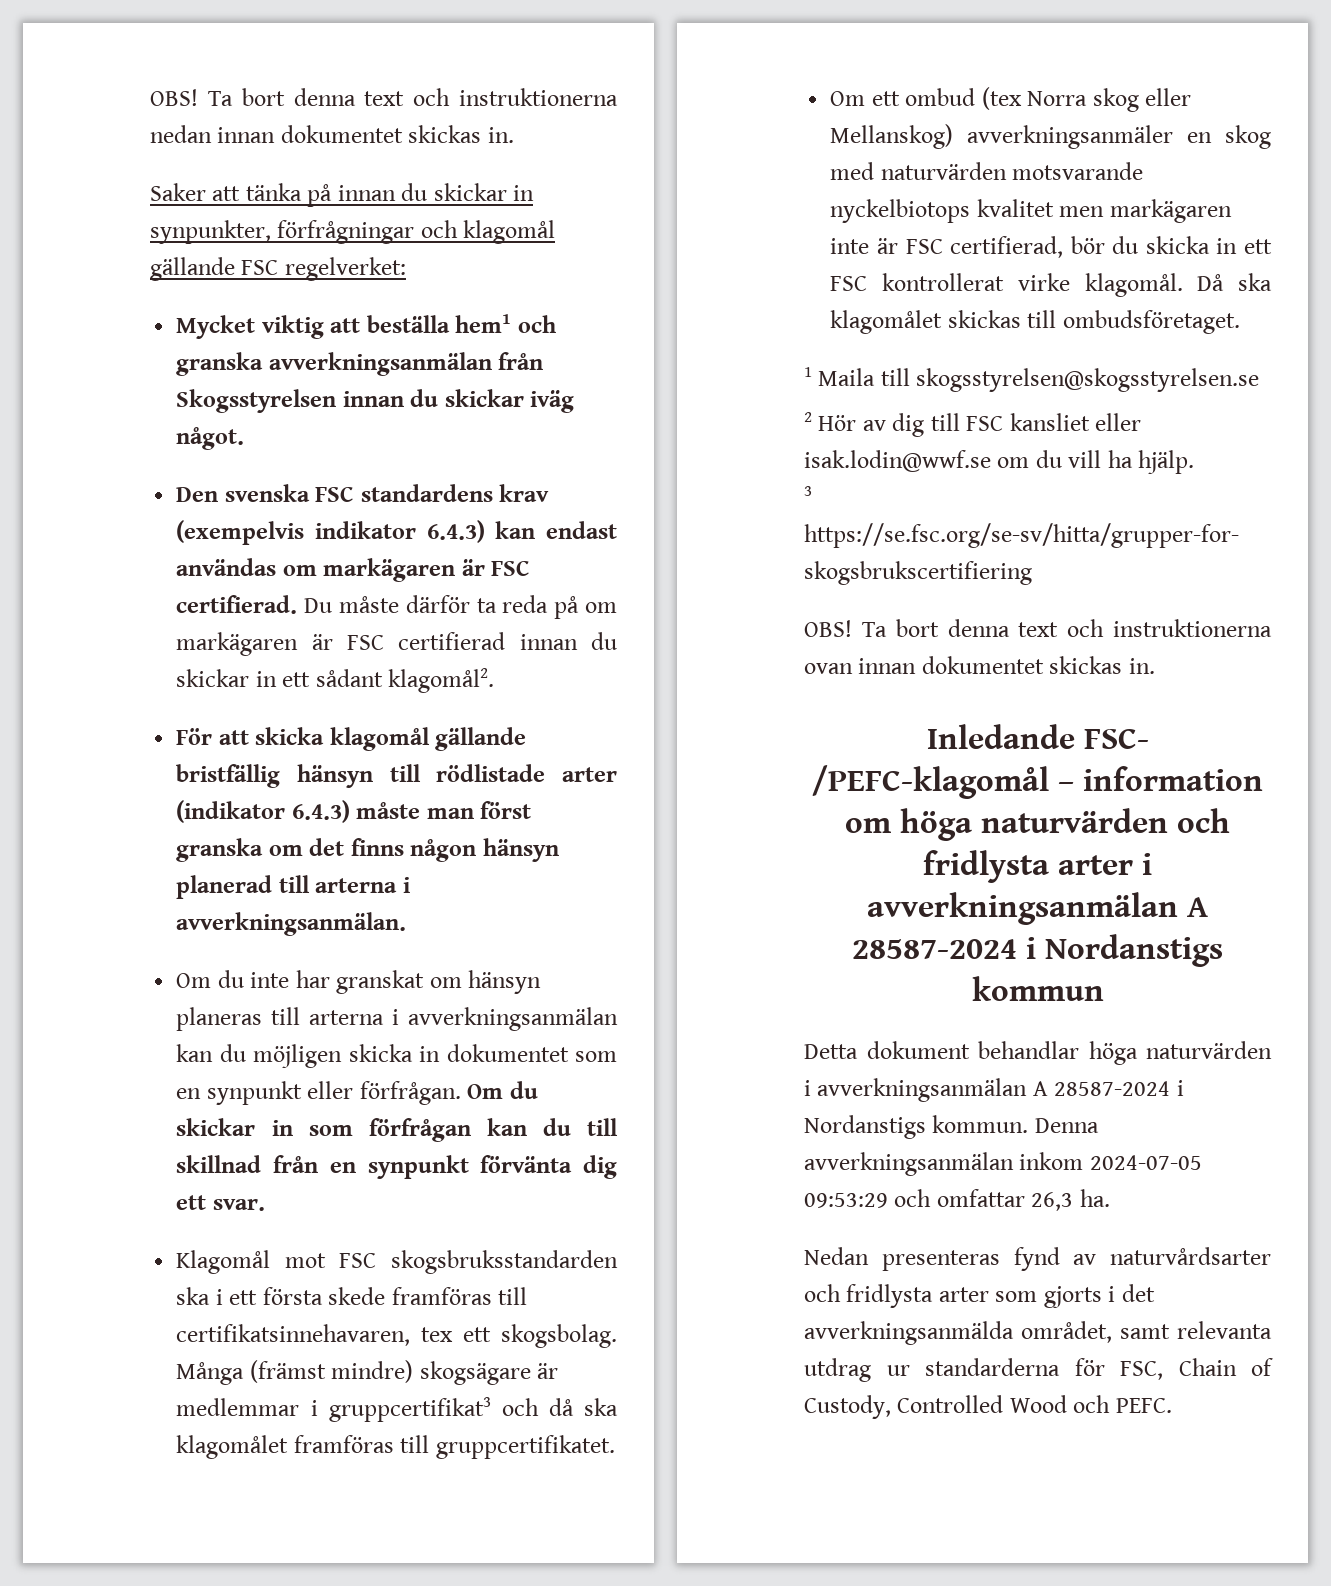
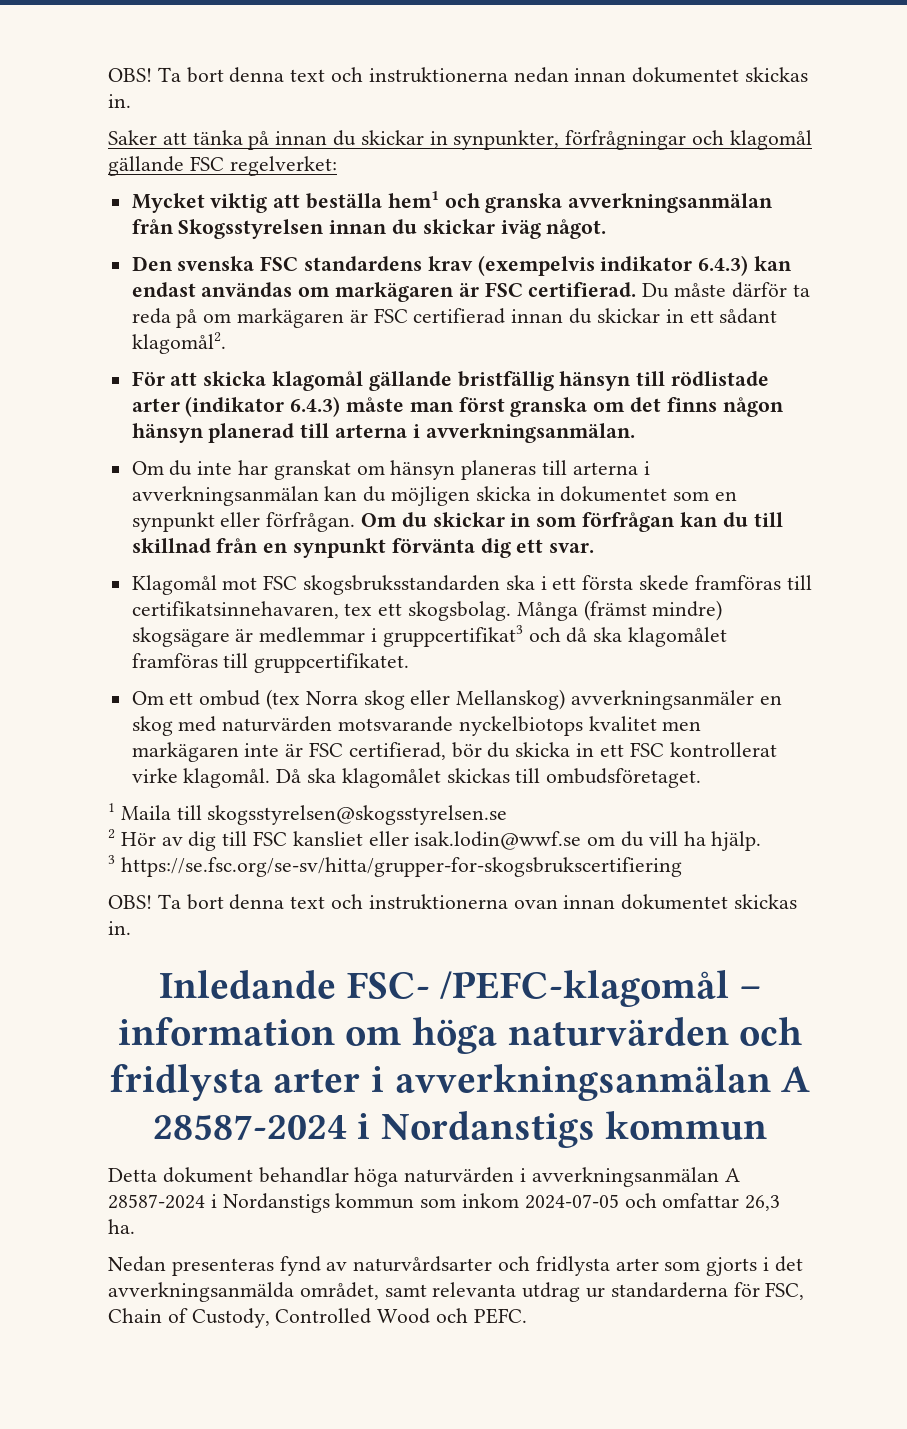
- Detta dokument behandlar höga naturvärden i avverkningsanmälan A 28587-2024 i Nordanstigs kommun. Denna avverkningsanmälan inkom 2024-07-05 09:53:29 och omfattar 26,3 ha.
+ Detta dokument behandlar höga naturvärden i avverkningsanmälan A 28587-2024 i Nordanstigs kommun som inkom 2024-07-05 och omfattar 26,3 ha.

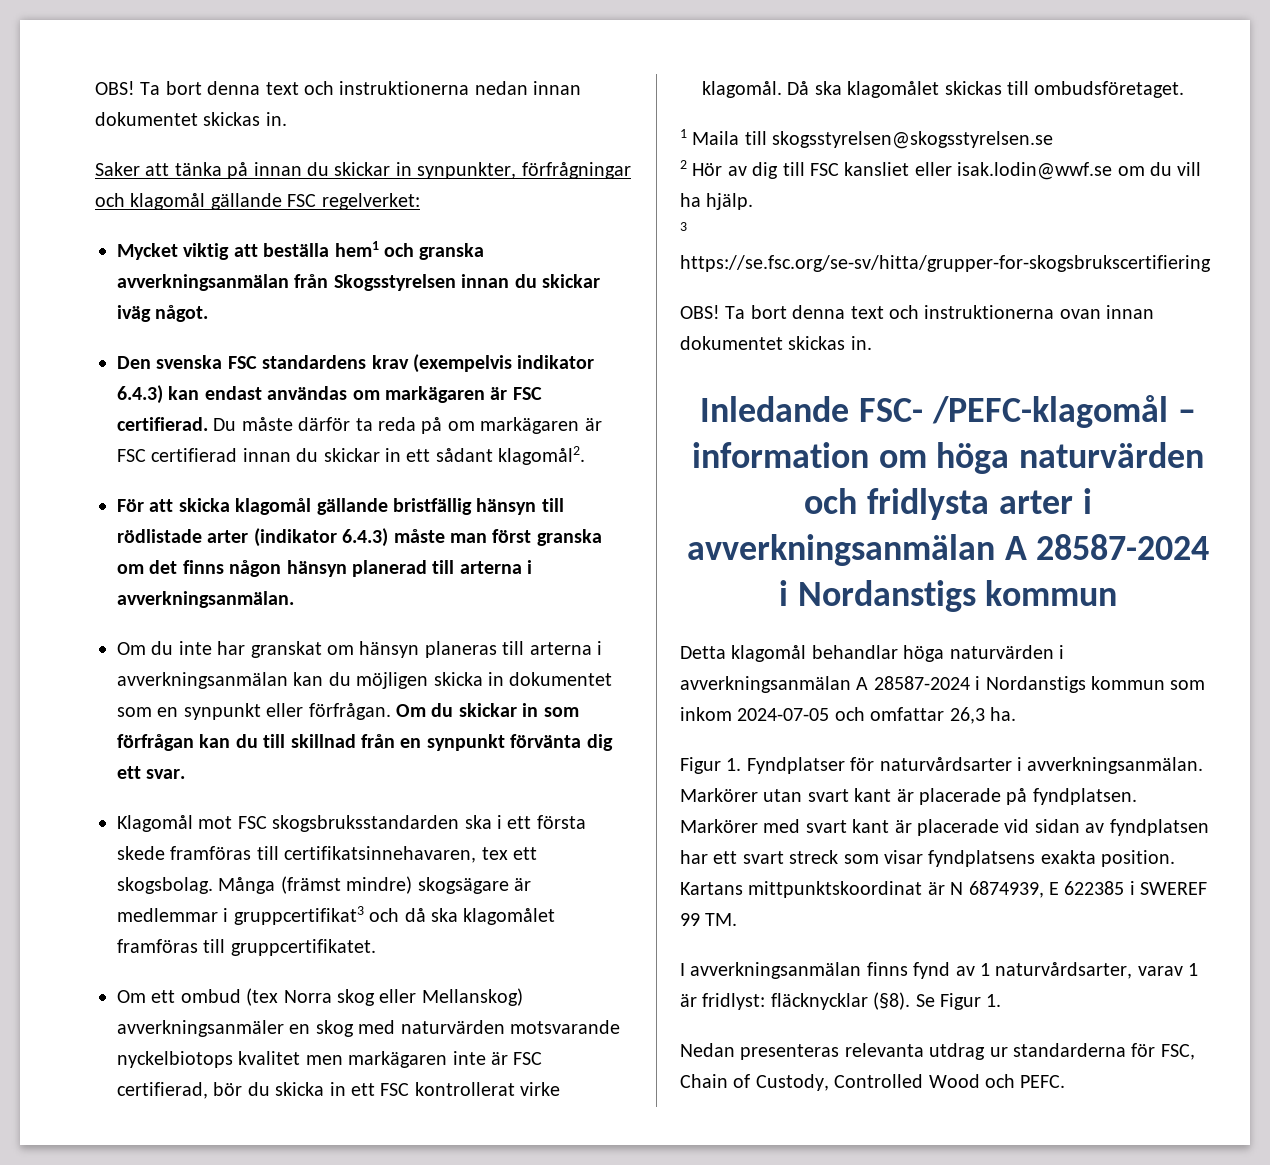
- Detta dokument behandlar höga naturvärden i avverkningsanmälan A 28587-2024 i Nordanstigs kommun som inkom 2024-07-05 och omfattar 26,3 ha.
+ Detta klagomål behandlar höga naturvärden i avverkningsanmälan A 28587-2024 i Nordanstigs kommun som inkom 2024-07-05 och omfattar 26,3 ha.
- Nedan presenteras fynd av naturvårdsarter och fridlysta arter som gjorts i det avverkningsanmälda området, samt relevanta utdrag ur standarderna för FSC, Chain of Custody, Controlled Wood och PEFC.
+ Figur 1. Fyndplatser för naturvårdsarter i avverkningsanmälan. Markörer utan svart kant är placerade på fyndplatsen. Markörer med svart kant är placerade vid sidan av fyndplatsen har ett svart streck som visar fyndplatsens exakta position. Kartans mittpunktskoordinat är N 6874939, E 622385 i SWEREF 99 TM.
+ I avverkningsanmälan finns fynd av 1 naturvårdsarter, varav 1 är fridlyst: fläcknycklar (§8). Se Figur 1.
+ Nedan presenteras relevanta utdrag ur standarderna för FSC, Chain of Custody, Controlled Wood och PEFC.

